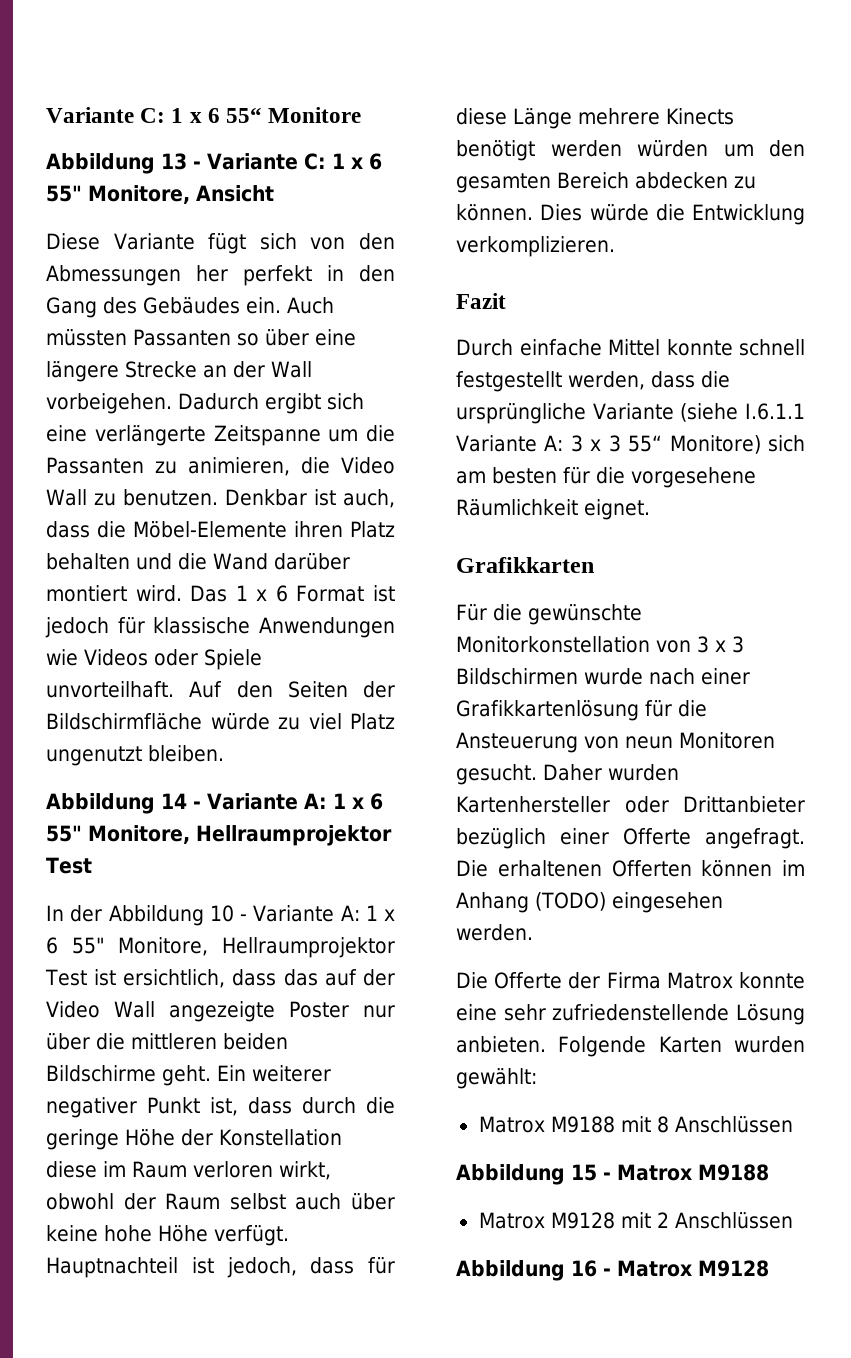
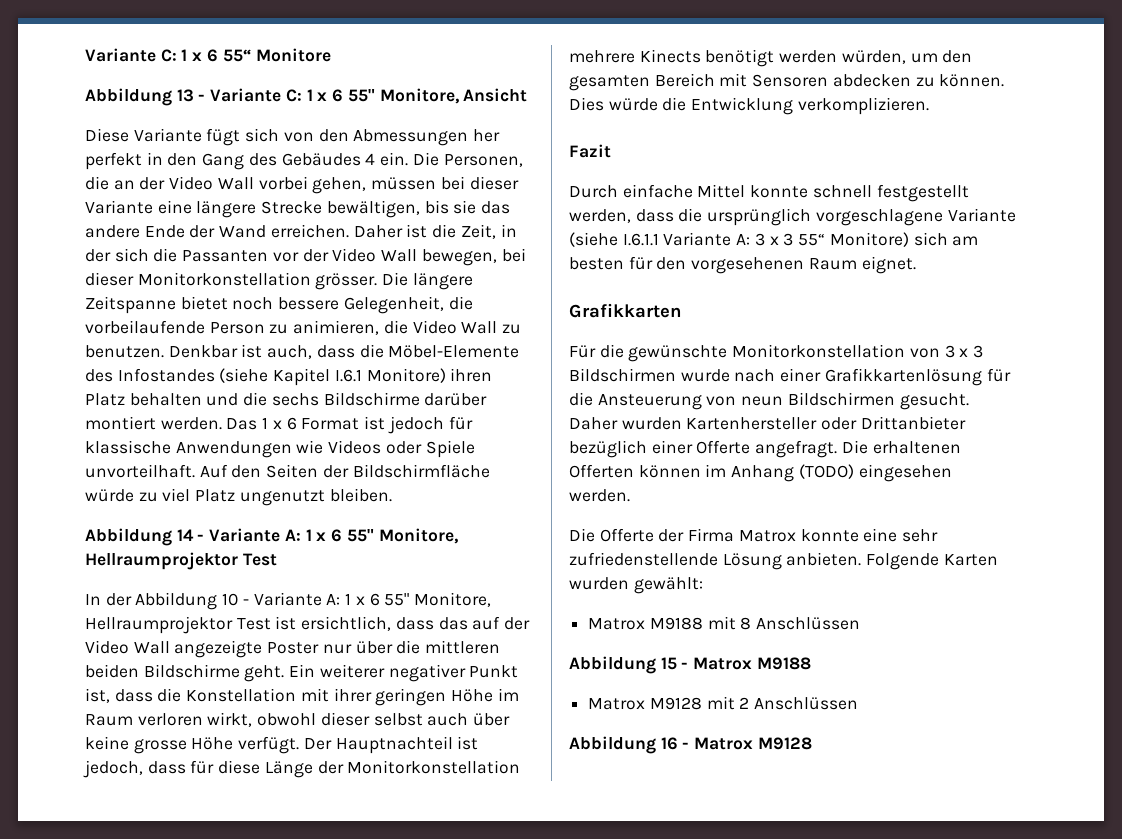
- Diese Variante fügt sich von den Abmessungen her perfekt in den Gang des Gebäudes ein. Auch müssten Passanten so über eine längere Strecke an der Wall vorbeigehen. Dadurch ergibt sich eine verlängerte Zeitspanne um die Passanten zu animieren, die Video Wall zu benutzen.
+ Diese Variante fügt sich von den Abmessungen her perfekt in den Gang des Gebäudes 4 ein. Die Personen, die an der Video Wall vorbei gehen, müssen bei dieser Variante eine längere Strecke bewältigen, bis sie das andere Ende der Wand erreichen. Daher ist die Zeit, in der sich die Passanten vor der Video Wall bewegen, bei dieser Monitorkonstellation grösser. Die längere Zeitspanne bietet noch bessere Gelegenheit, die vorbeilaufende Person zu animieren, die Video Wall zu benutzen.
- Denkbar ist auch, dass die Möbel-Elemente ihren Platz behalten und die Wand darüber montiert wird.
+ Denkbar ist auch, dass die Möbel-Elemente des Infostandes (siehe Kapitel I.6.1 Monitore) ihren Platz behalten und die sechs Bildschirme darüber montiert werden.
- Ein weiterer negativer Punkt ist, dass durch die geringe Höhe der Konstellation diese im Raum verloren wirkt, obwohl der Raum selbst auch über keine hohe Höhe verfügt.
+ Ein weiterer negativer Punkt ist, dass die Konstellation mit ihrer geringen Höhe im Raum verloren wirkt, obwohl dieser selbst auch über keine grosse Höhe verfügt.
- Hauptnachteil ist jedoch, dass für diese Länge mehrere Kinects benötigt werden würden um den gesamten Bereich abdecken zu können.
+ Der Hauptnachteil ist jedoch, dass für diese Länge der Monitorkonstellation mehrere Kinects benötigt werden würden, um den gesamten Bereich mit Sensoren abdecken zu können.
- Durch einfache Mittel konnte schnell festgestellt werden, dass die ursprüngliche Variante (siehe I.6.1.1 Variante A: 3 x 3 55“ Monitore) sich am besten für die vorgesehene Räumlichkeit eignet.
+ Durch einfache Mittel konnte schnell festgestellt werden, dass die ursprünglich vorgeschlagene Variante (siehe I.6.1.1 Variante A: 3 x 3 55“ Monitore) sich am besten für den vorgesehenen Raum eignet.
- Für die gewünschte Monitorkonstellation von 3 x 3 Bildschirmen wurde nach einer Grafikkartenlösung für die Ansteuerung von neun Monitoren gesucht.
+ Für die gewünschte Monitorkonstellation von 3 x 3 Bildschirmen wurde nach einer Grafikkartenlösung für die Ansteuerung von neun Bildschirmen gesucht.

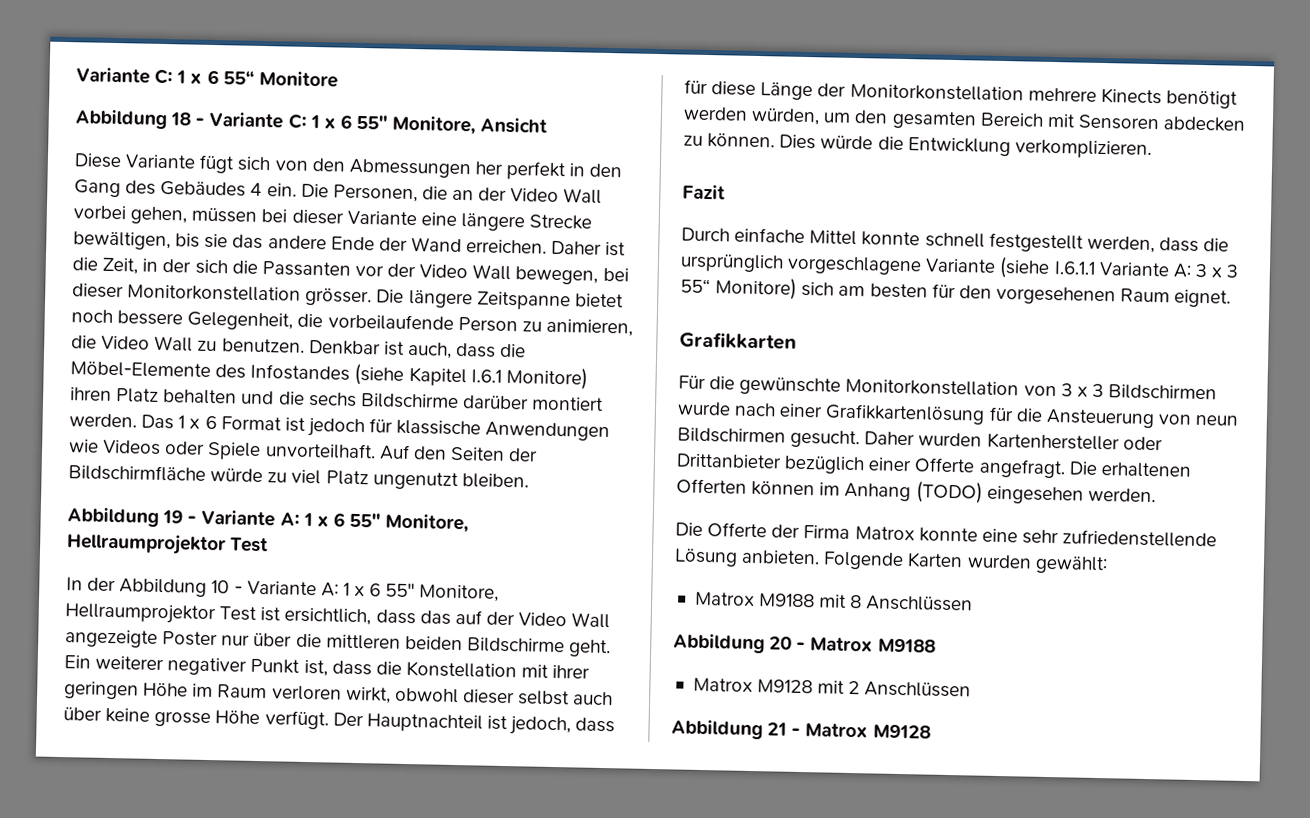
- Abbildung 13 - Variante C: 1 x 6 55" Monitore, Ansicht
+ Abbildung 18 - Variante C: 1 x 6 55" Monitore, Ansicht
- Abbildung 14 - Variante A: 1 x 6 55" Monitore, Hellraumprojektor Test
+ Abbildung 19 - Variante A: 1 x 6 55" Monitore, Hellraumprojektor Test
- Abbildung 15 - Matrox M9188
+ Abbildung 20 - Matrox M9188
- Abbildung 16 - Matrox M9128
+ Abbildung 21 - Matrox M9128

